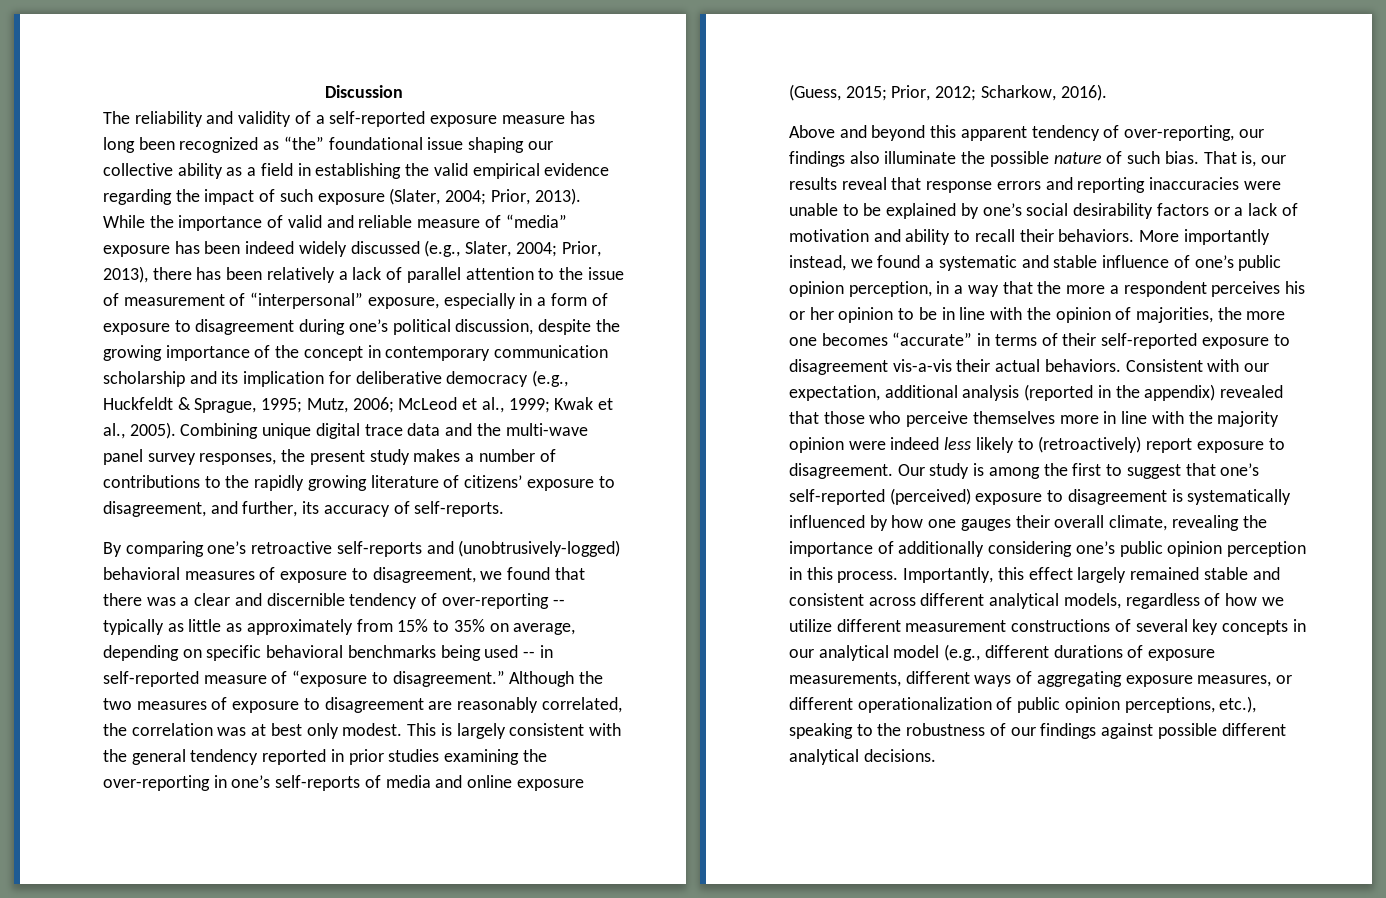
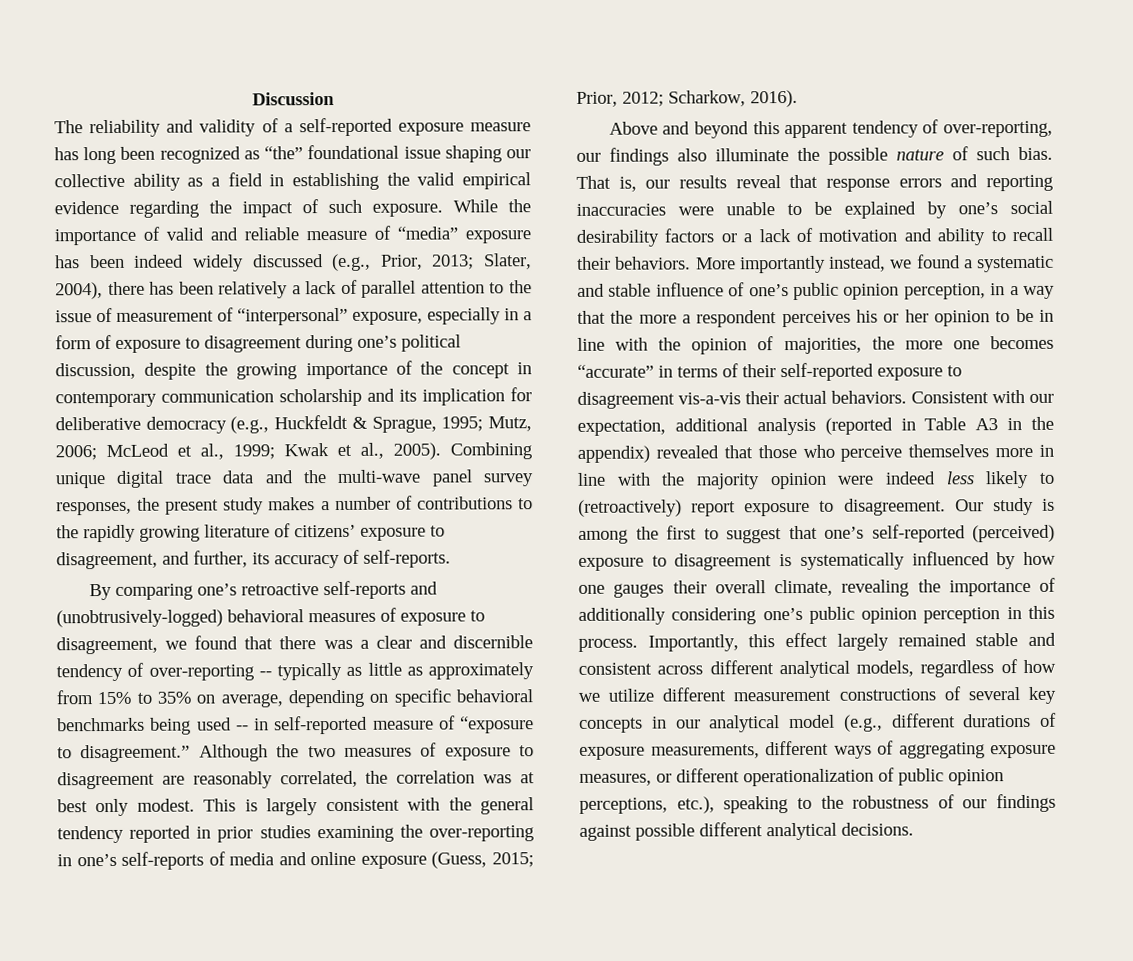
- The reliability and validity of a self-reported exposure measure has long been recognized as “the” foundational issue shaping our collective ability as a field in establishing the valid empirical evidence regarding the impact of such exposure (Slater, 2004; Prior, 2013).
+ The reliability and validity of a self-reported exposure measure has long been recognized as “the” foundational issue shaping our collective ability as a field in establishing the valid empirical evidence regarding the impact of such exposure.
- While the importance of valid and reliable measure of “media” exposure has been indeed widely discussed (e.g., Slater, 2004; Prior, 2013), there has been relatively a lack of parallel attention to the issue of measurement of “interpersonal” exposure, especially in a form of exposure to disagreement during one’s political discussion, despite the growing importance of the concept in contemporary communication scholarship and its implication for deliberative democracy (e.g., Huckfeldt & Sprague, 1995;
+ While the importance of valid and reliable measure of “media” exposure has been indeed widely discussed (e.g., Prior, 2013; Slater, 2004), there has been relatively a lack of parallel attention to the issue of measurement of “interpersonal” exposure, especially in a form of exposure to disagreement during one’s political discussion, despite the growing importance of the concept in contemporary communication scholarship and its implication for deliberative democracy (e.g., Huckfeldt & Sprague, 1995;
- Consistent with our expectation, additional analysis (reported in the appendix) revealed that those who perceive themselves more in line with the majority opinion were indeed less likely to (retroactively) report exposure to disagreement.
+ Consistent with our expectation, additional analysis (reported in Table A3 in the appendix) revealed that those who perceive themselves more in line with the majority opinion were indeed less likely to (retroactively) report exposure to disagreement.

